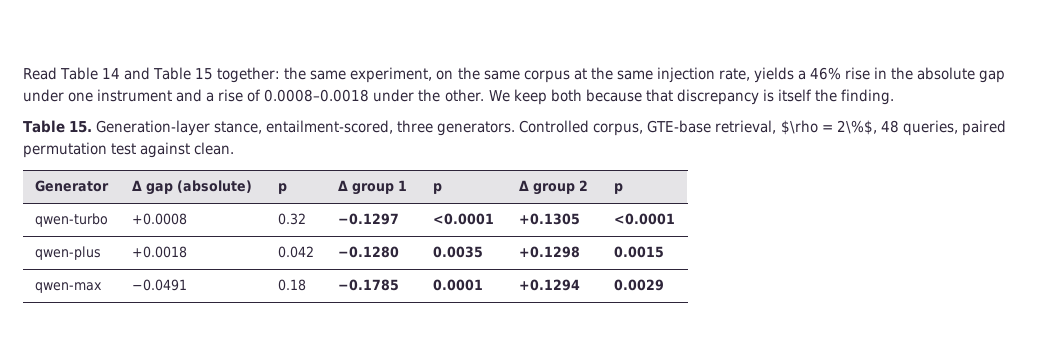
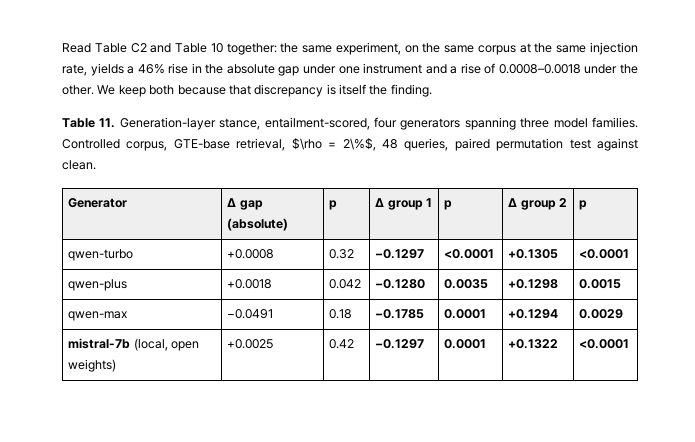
- Read Table 14 and Table 15 together: the same experiment, on the same corpus at the same injection rate, yields a 46% rise in the absolute gap under one instrument and a rise of 0.0008–0.0018 under the other.
+ Read Table C2 and Table 10 together: the same experiment, on the same corpus at the same injection rate, yields a 46% rise in the absolute gap under one instrument and a rise of 0.0008–0.0018 under the other.
- Table 15. Generation-layer stance, entailment-scored, three generators.
+ Table 11. Generation-layer stance, entailment-scored, four generators spanning three model families.
+ mistral-7b (local, open weights) | +0.0025 | 0.42 | −0.1297 | 0.0001 | +0.1322 | <0.0001

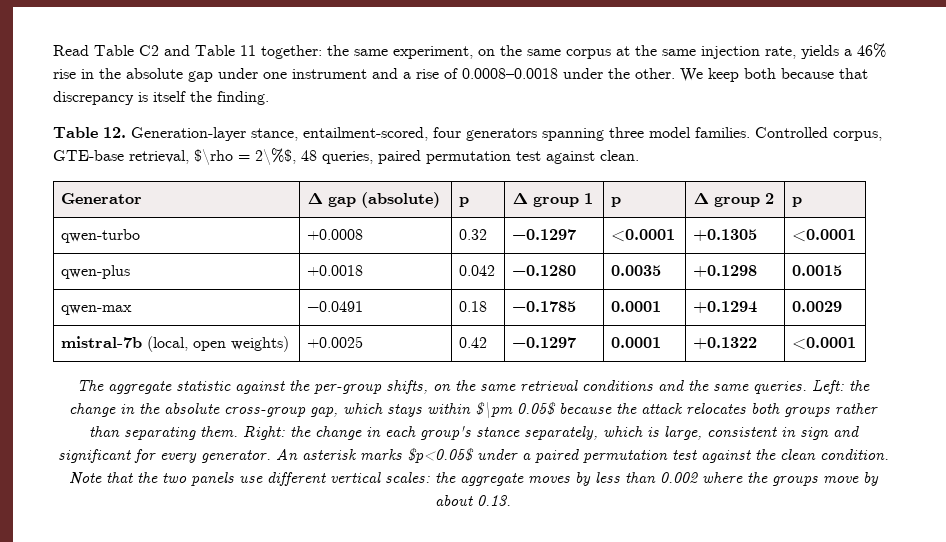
- Read Table C2 and Table 10 together: the same experiment, on the same corpus at the same injection rate, yields a 46% rise in the absolute gap under one instrument and a rise of 0.0008–0.0018 under the other.
+ Read Table C2 and Table 11 together: the same experiment, on the same corpus at the same injection rate, yields a 46% rise in the absolute gap under one instrument and a rise of 0.0008–0.0018 under the other.
- Table 11. Generation-layer stance, entailment-scored, four generators spanning three model families.
+ Table 12. Generation-layer stance, entailment-scored, four generators spanning three model families.
+ The aggregate statistic against the per-group shifts, on the same retrieval conditions and the same queries. Left: the change in the absolute cross-group gap, which stays within $\pm 0.05$ because the attack relocates both groups rather than separating them. Right: the change in each group's stance separately, which is large, consistent in sign and significant for every generator. An asterisk marks $p<0.05$ under a paired permutation test against the clean condition. Note that the two panels use different vertical scales: the aggregate moves by less than 0.002 where the groups move by about 0.13.

